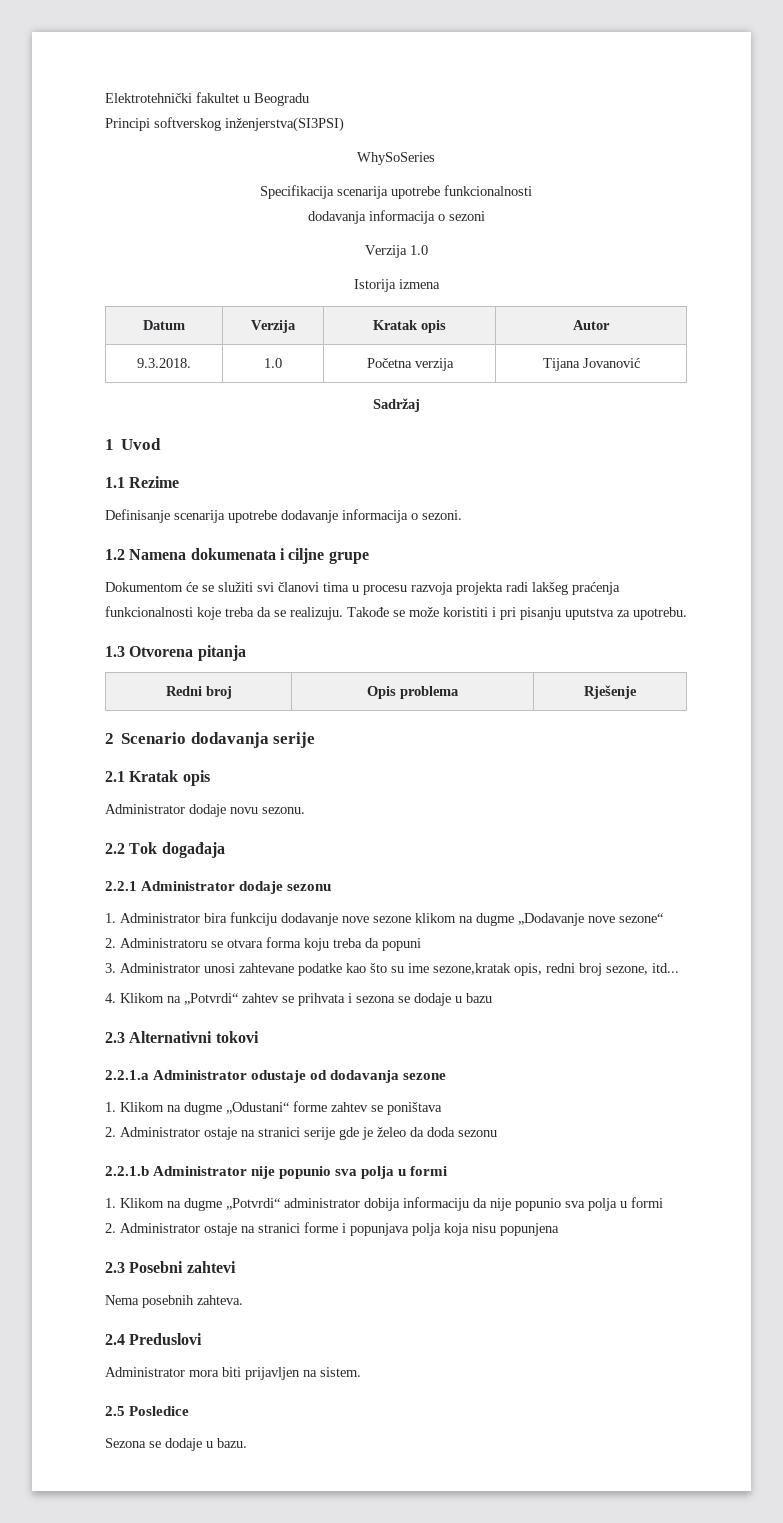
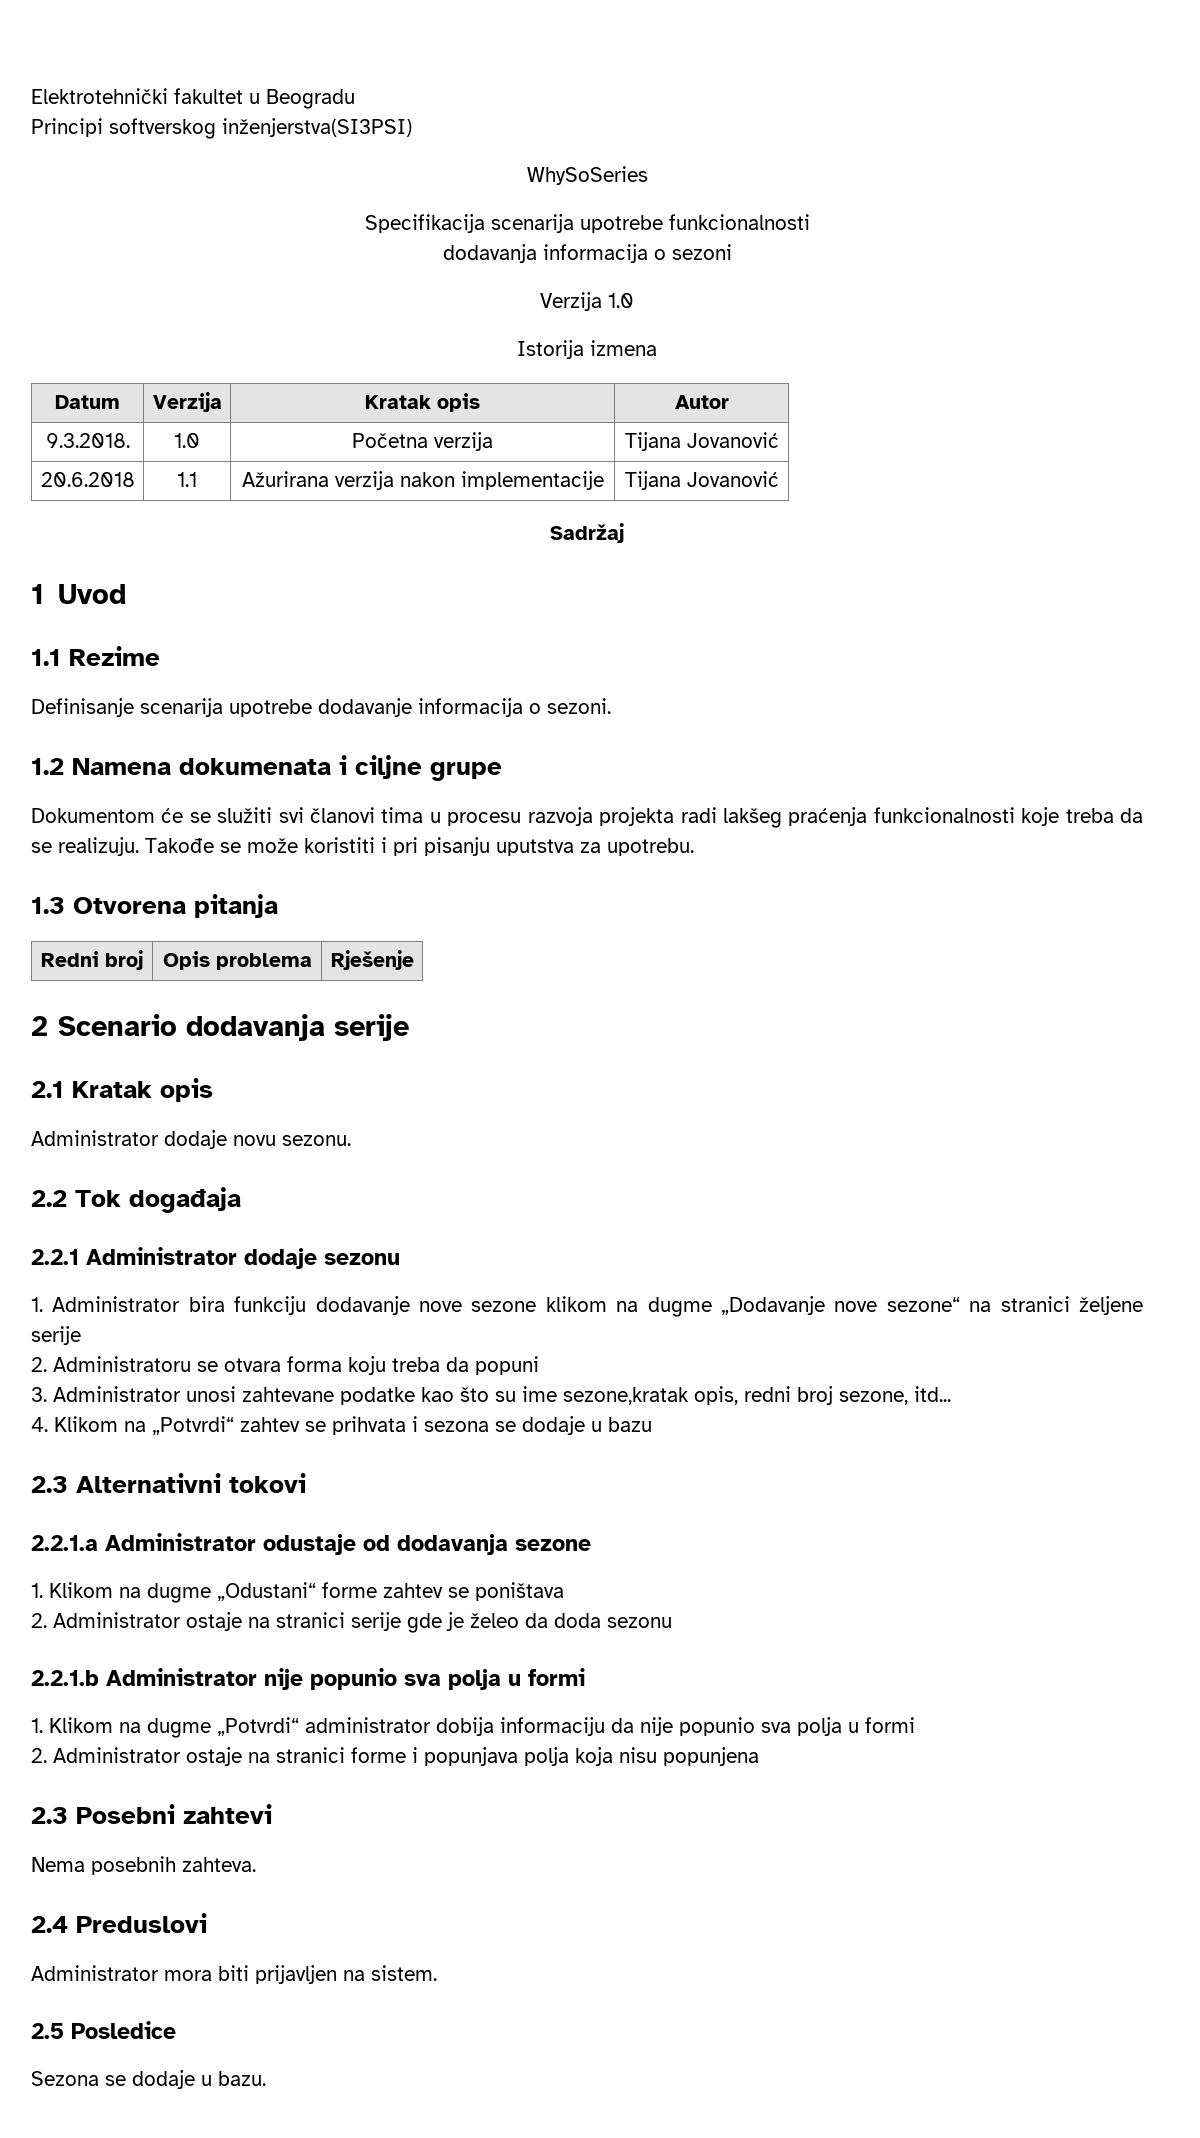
+ 20.6.2018 | 1.1 | Ažurirana verzija nakon implementacije | Tijana Jovanović
- 1. Administrator bira funkciju dodavanje nove sezone klikom na dugme „Dodavanje nove sezone“
+ 1. Administrator bira funkciju dodavanje nove sezone klikom na dugme „Dodavanje nove sezone“ na stranici željene serije

